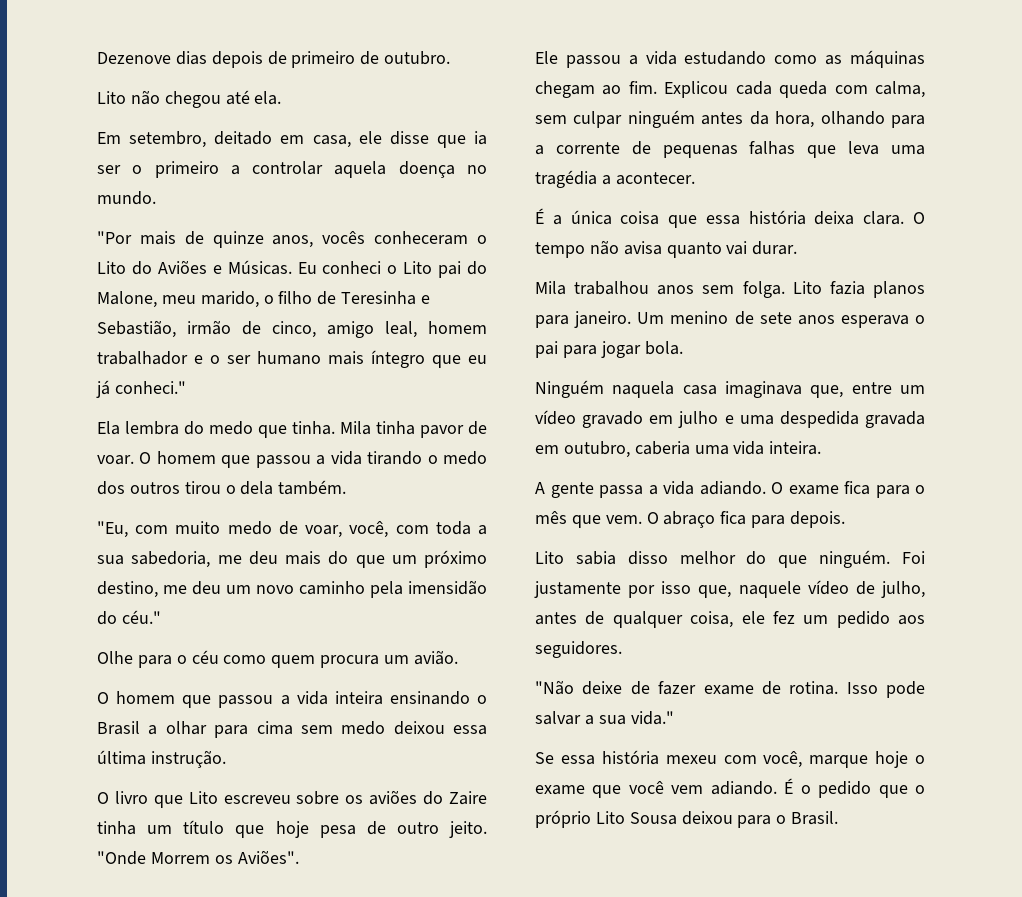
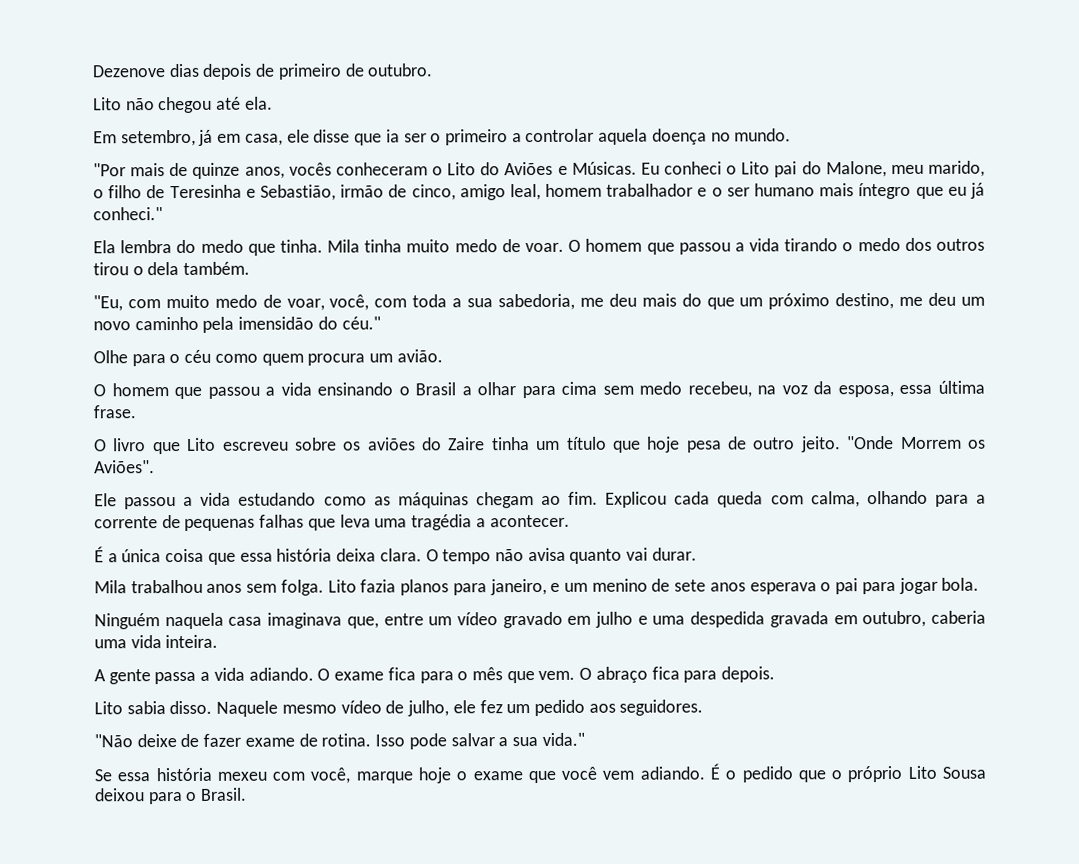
- Em setembro, deitado em casa, ele disse que ia ser o primeiro a controlar aquela doença no mundo.
+ Em setembro, já em casa, ele disse que ia ser o primeiro a controlar aquela doença no mundo.
- Mila tinha pavor de voar.
+ Mila tinha muito medo de voar.
- O homem que passou a vida inteira ensinando o Brasil a olhar para cima sem medo deixou essa última instrução.
+ O homem que passou a vida ensinando o Brasil a olhar para cima sem medo recebeu, na voz da esposa, essa última frase.
- Explicou cada queda com calma, sem culpar ninguém antes da hora, olhando para a corrente de pequenas falhas que leva uma tragédia a acontecer.
+ Explicou cada queda com calma, olhando para a corrente de pequenas falhas que leva uma tragédia a acontecer.
- Lito fazia planos para janeiro. Um menino de sete anos esperava o pai para jogar bola.
+ Lito fazia planos para janeiro, e um menino de sete anos esperava o pai para jogar bola.
- Lito sabia disso melhor do que ninguém. Foi justamente por isso que, naquele vídeo de julho, antes de qualquer coisa, ele fez um pedido aos seguidores.
+ Lito sabia disso. Naquele mesmo vídeo de julho, ele fez um pedido aos seguidores.

